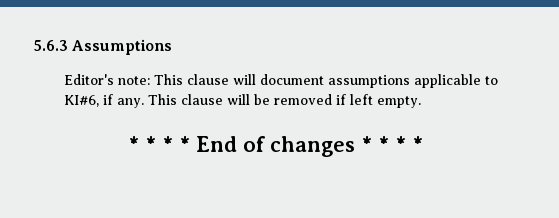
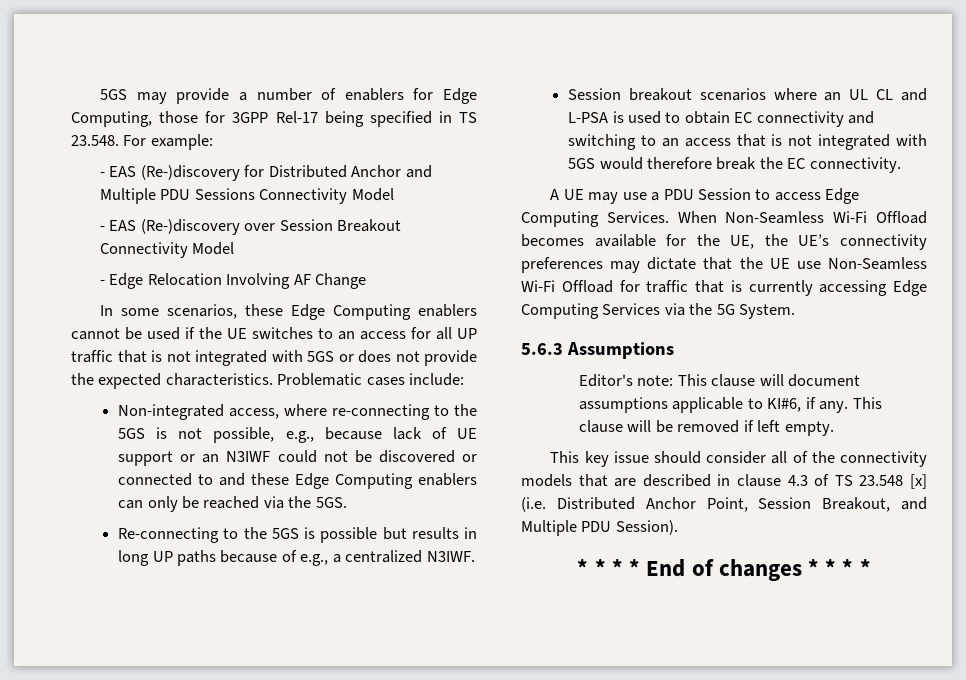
+ 5GS may provide a number of enablers for Edge Computing, those for 3GPP Rel-17 being specified in TS 23.548. For example:
+ - EAS (Re-)discovery for Distributed Anchor and Multiple PDU Sessions Connectivity Model
+ - EAS (Re-)discovery over Session Breakout Connectivity Model
+ - Edge Relocation Involving AF Change
+ In some scenarios, these Edge Computing enablers cannot be used if the UE switches to an access for all UP traffic that is not integrated with 5GS or does not provide the expected characteristics. Problematic cases include:
+ Non-integrated access, where re-connecting to the 5GS is not possible, e.g., because lack of UE support or an N3IWF could not be discovered or connected to and these Edge Computing enablers can only be reached via the 5GS.
+ Re-connecting to the 5GS is possible but results in long UP paths because of e.g., a centralized N3IWF.
+ Session breakout scenarios where an UL CL and L-PSA is used to obtain EC connectivity and switching to an access that is not integrated with 5GS would therefore break the EC connectivity.
+ A UE may use a PDU Session to access Edge Computing Services. When Non-Seamless Wi-Fi Offload becomes available for the UE, the UE’s connectivity preferences may dictate that the UE use Non-Seamless Wi-Fi Offload for traffic that is currently accessing Edge Computing Services via the 5G System.
+ This key issue should consider all of the connectivity models that are described in clause 4.3 of TS 23.548 [x] (i.e. Distributed Anchor Point, Session Breakout, and Multiple PDU Session).

